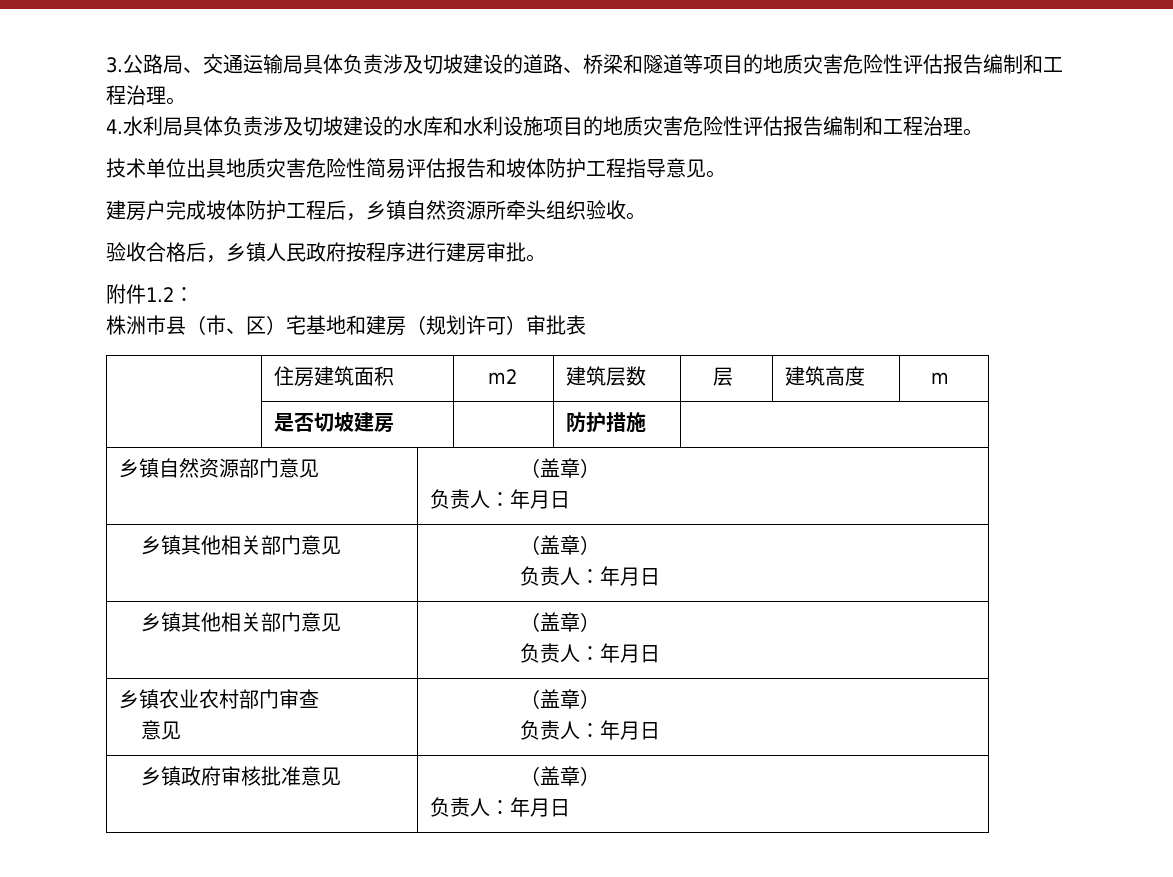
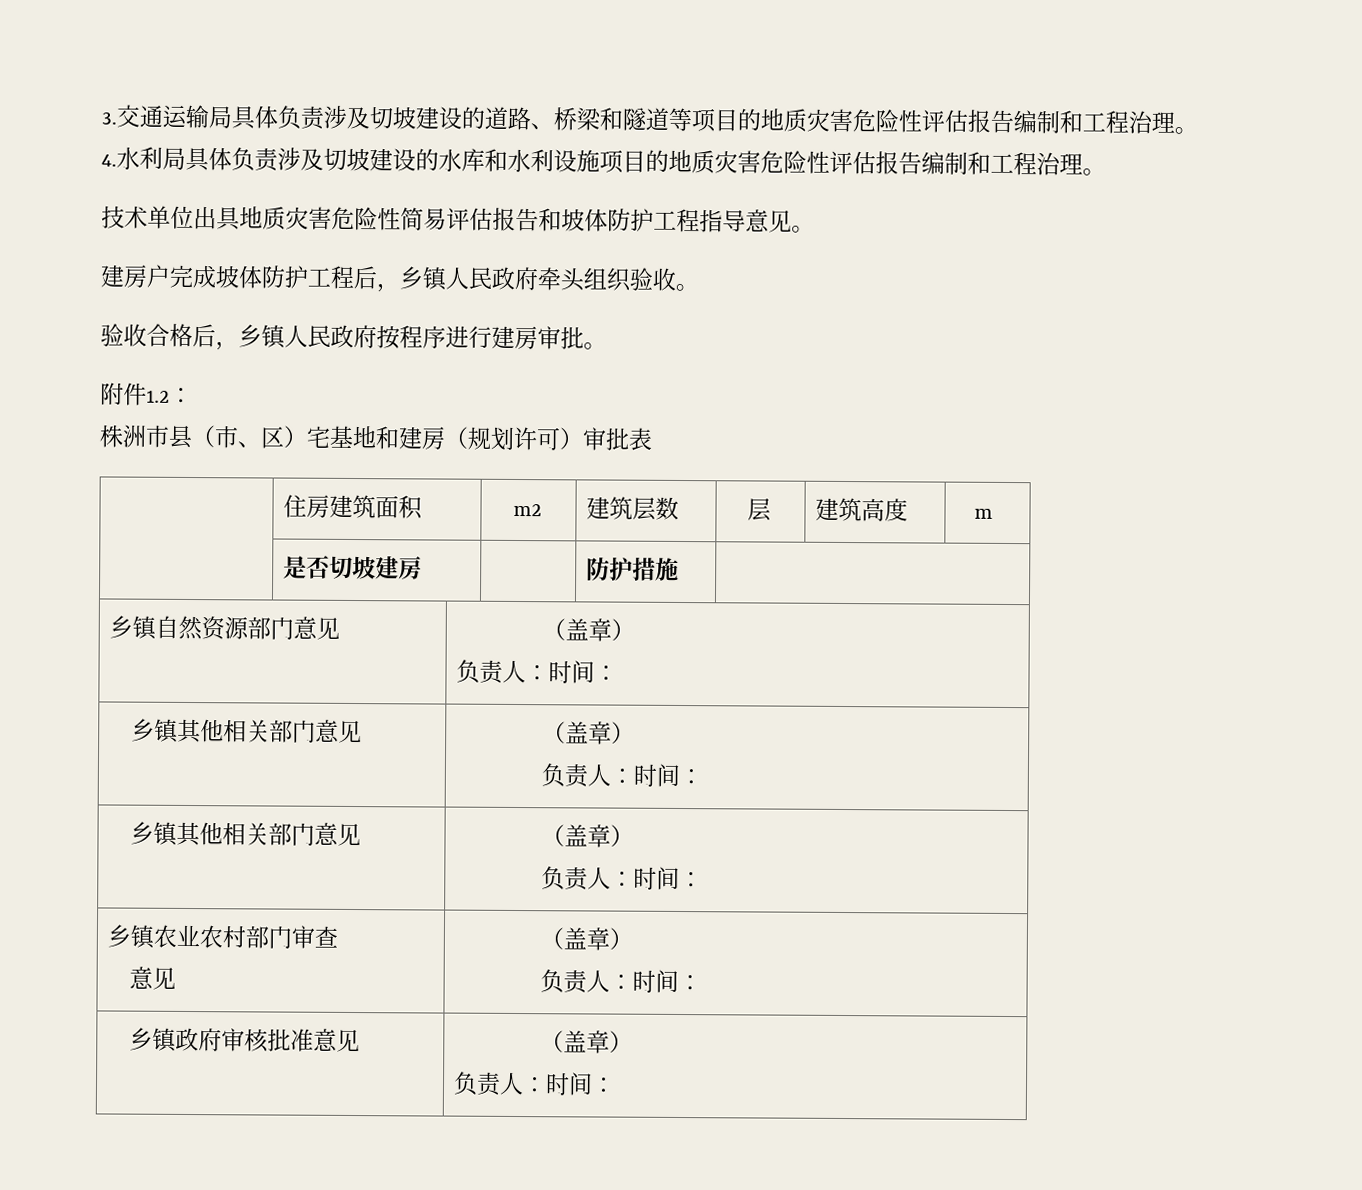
- 3.公路局、交通运输局具体负责涉及切坡建设的道路、桥梁和隧道等项目的地质灾害危险性评估报告编制和工程治理。
+ 3.交通运输局具体负责涉及切坡建设的道路、桥梁和隧道等项目的地质灾害危险性评估报告编制和工程治理。
- 建房户完成坡体防护工程后，乡镇自然资源所牵头组织验收。
+ 建房户完成坡体防护工程后，乡镇人民政府牵头组织验收。
  乡镇自然资源部门意见 | （盖章）
- 负责人：年月日
+ 负责人：时间：
  乡镇其他相关部门意见 | （盖章）
- 负责人：年月日
+ 负责人：时间：
  乡镇其他相关部门意见 | （盖章）
- 负责人：年月日
+ 负责人：时间：
  乡镇农业农村部门审查
  意见 | （盖章）
- 负责人：年月日
+ 负责人：时间：
  乡镇政府审核批准意见 | （盖章）
- 负责人：年月日
+ 负责人：时间：

